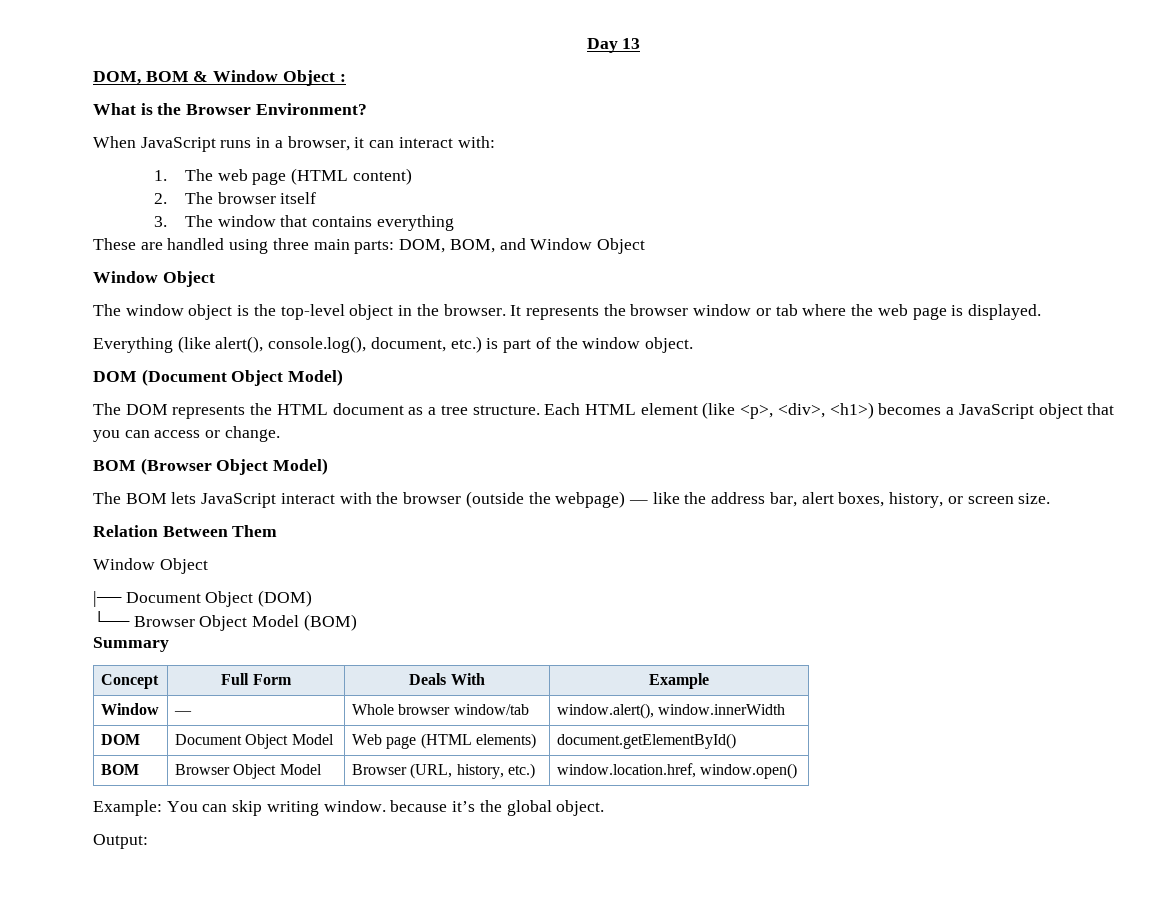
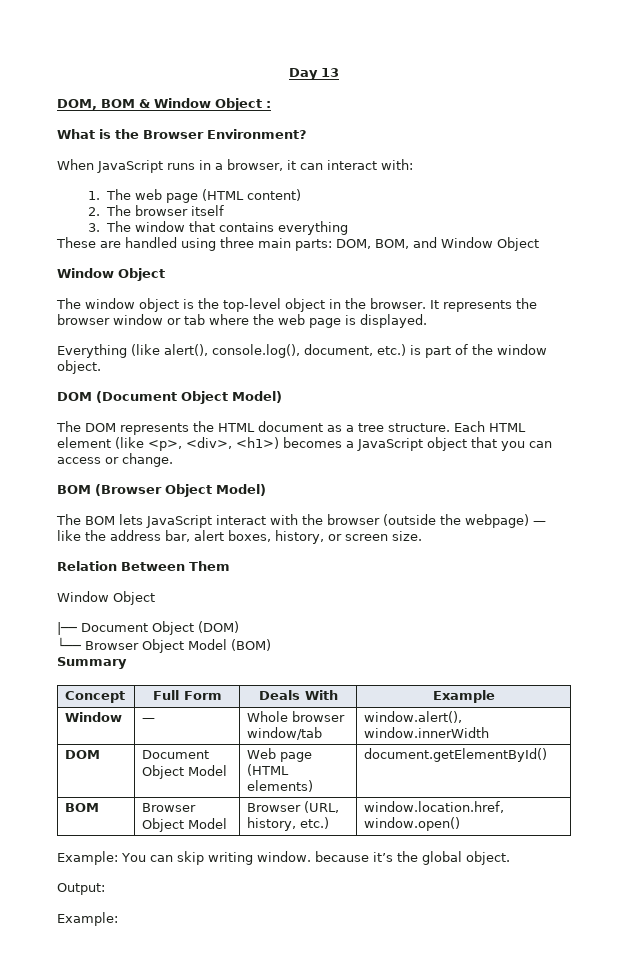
  Output:
+ Example:

